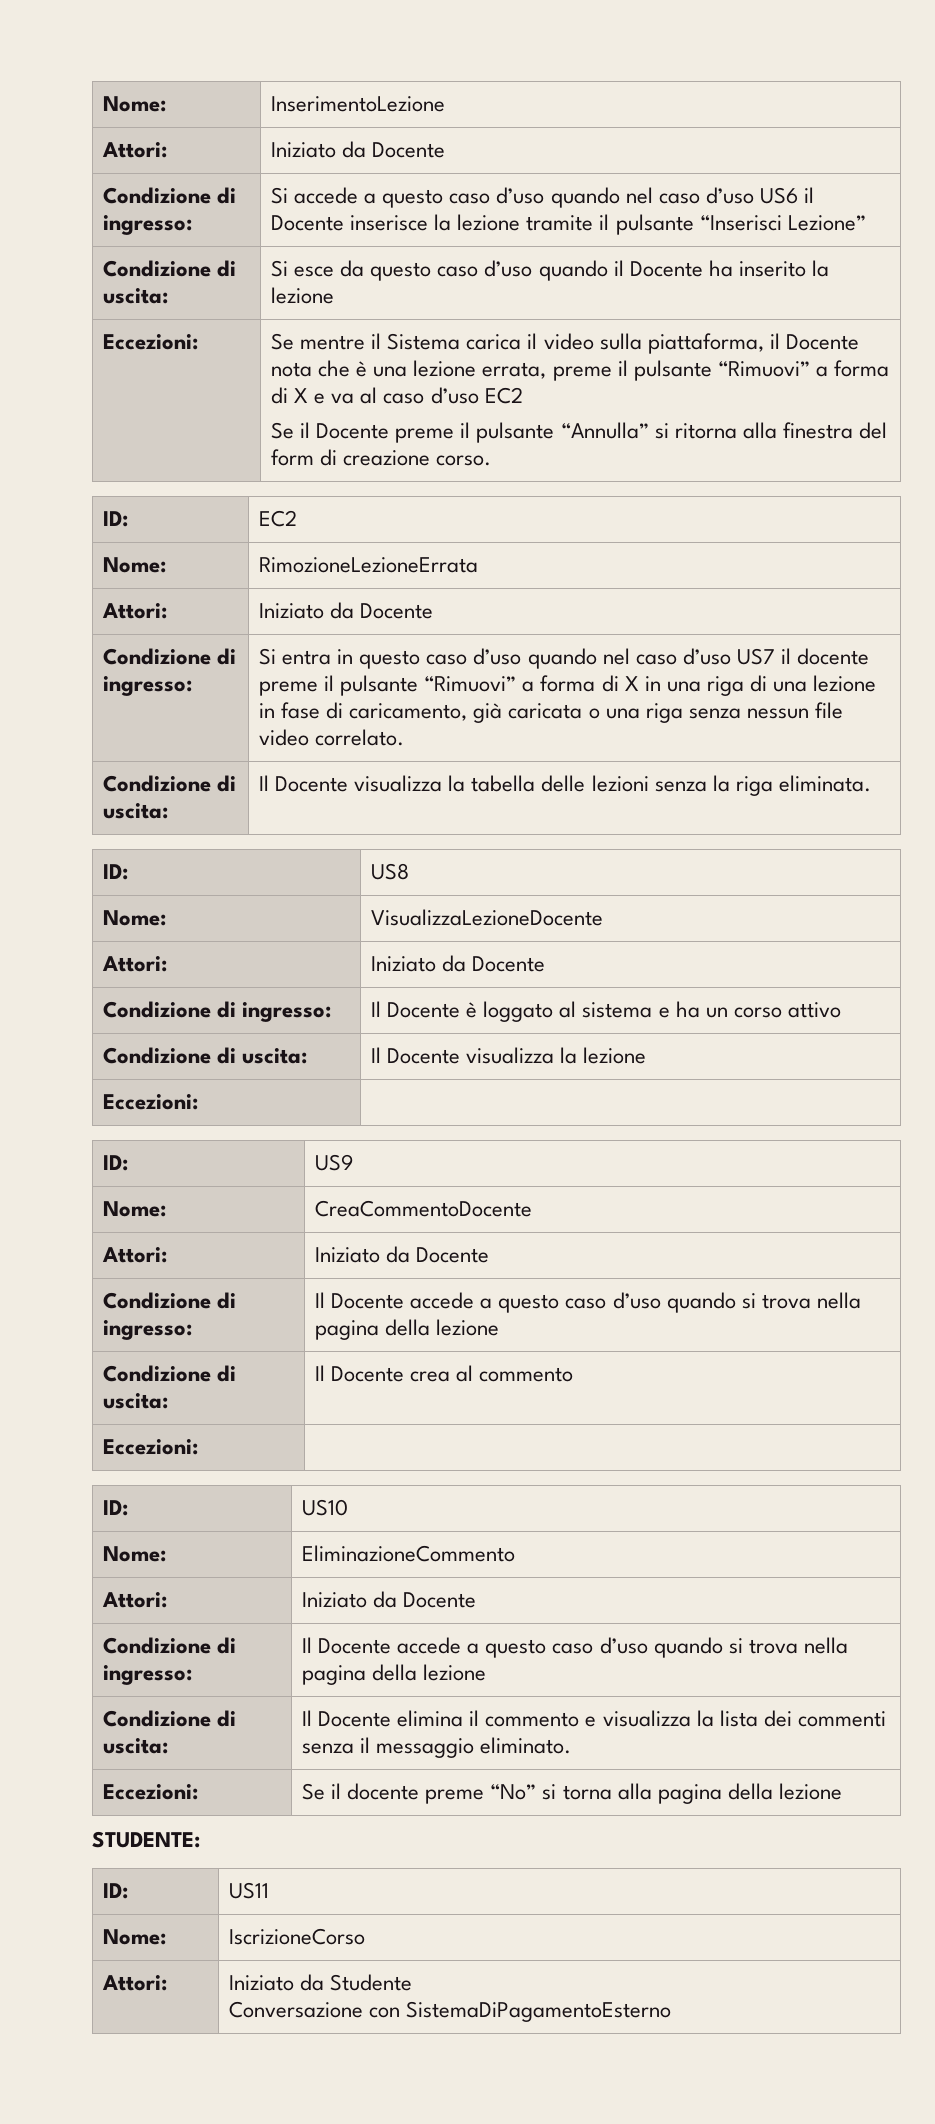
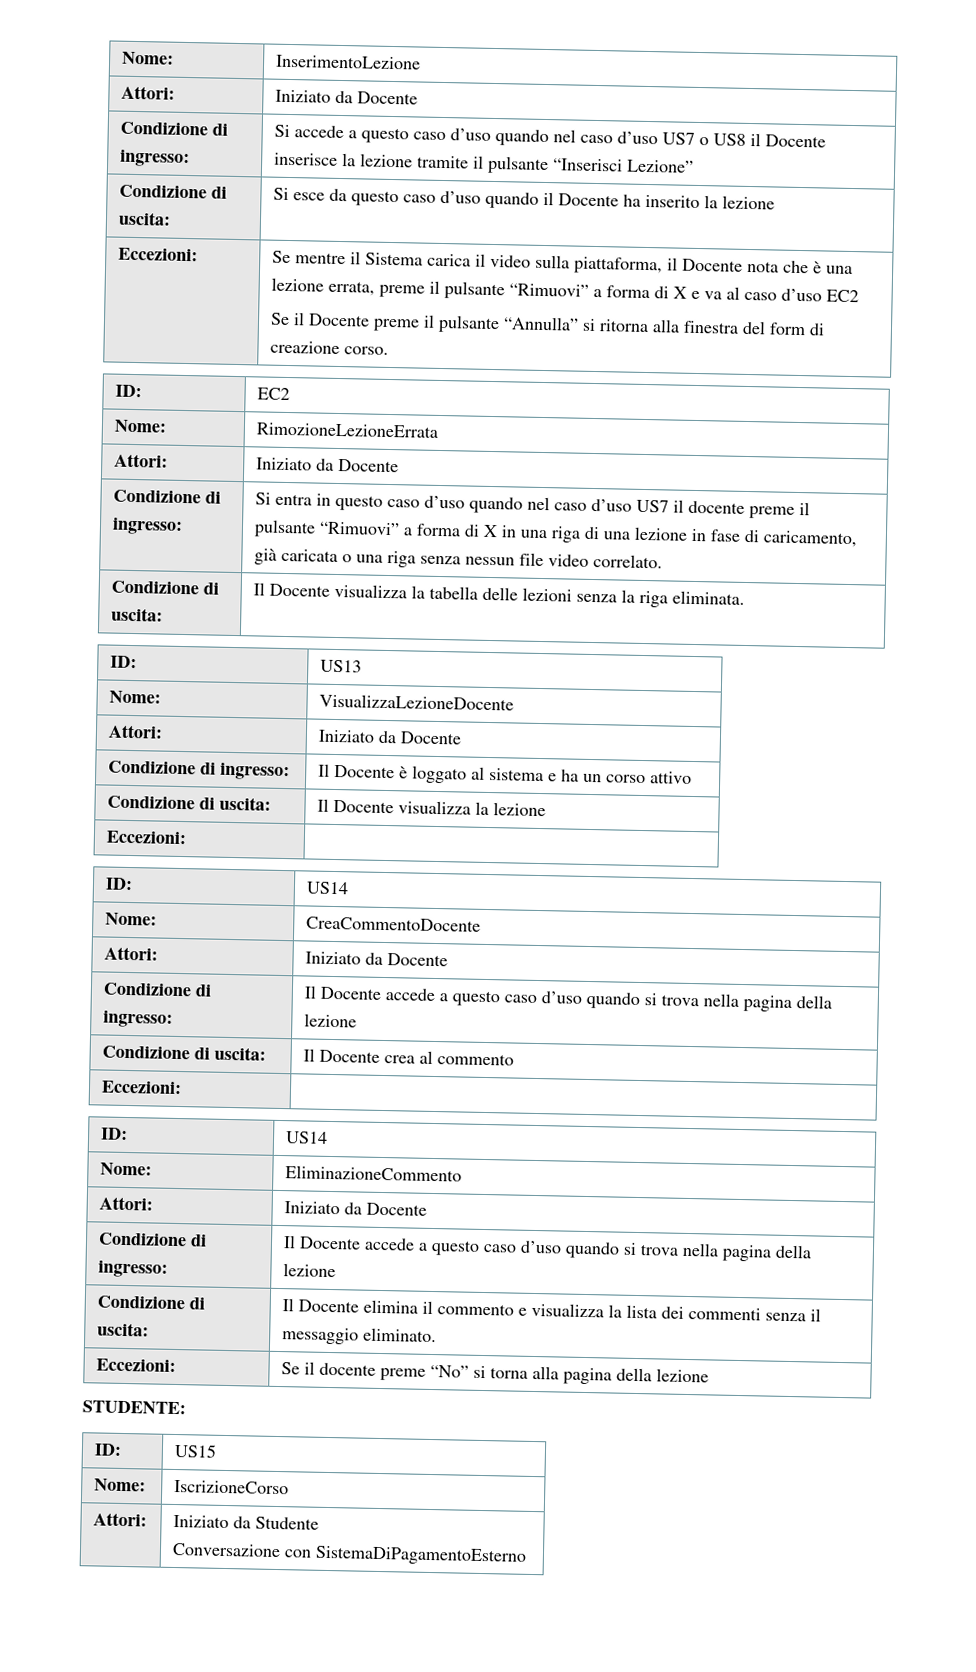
- Condizione di ingresso: | Si accede a questo caso d’uso quando nel caso d’uso US6 il Docente inserisce la lezione tramite il pulsante “Inserisci Lezione”
+ Condizione di ingresso: | Si accede a questo caso d’uso quando nel caso d’uso US7 o US8 il Docente inserisce la lezione tramite il pulsante “Inserisci Lezione”
- ID: | US8
+ ID: | US13
  Condizione di uscita: | Il Docente visualizza la lezione
  Eccezioni: |
- ID: | US9
+ ID: | US14
  Condizione di uscita: | Il Docente crea al commento
  Eccezioni: |
- ID: | US10
+ ID: | US14
- ID: | US11
+ ID: | US15

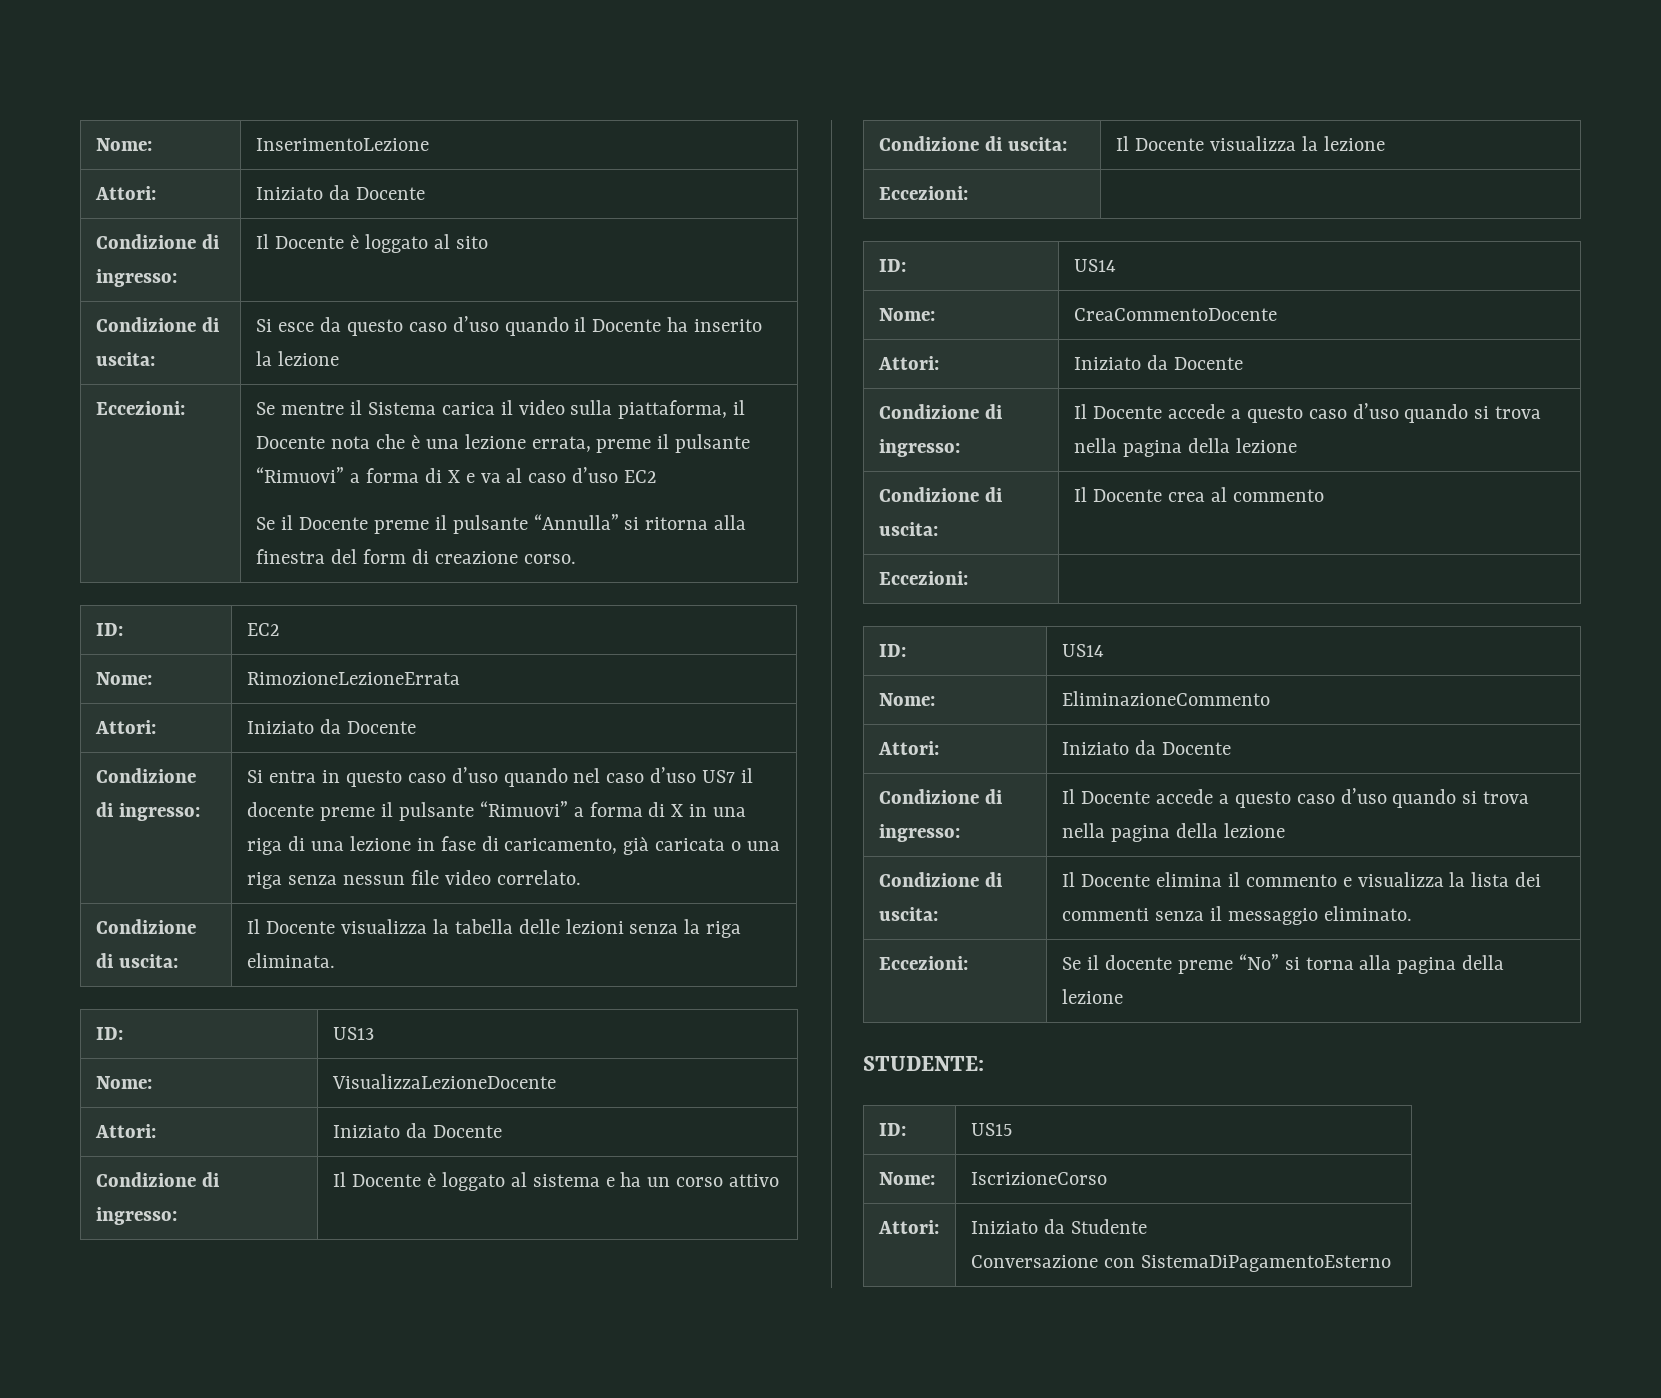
- Condizione di ingresso: | Si accede a questo caso d’uso quando nel caso d’uso US7 o US8 il Docente inserisce la lezione tramite il pulsante “Inserisci Lezione”
+ Condizione di ingresso: | Il Docente è loggato al sito

